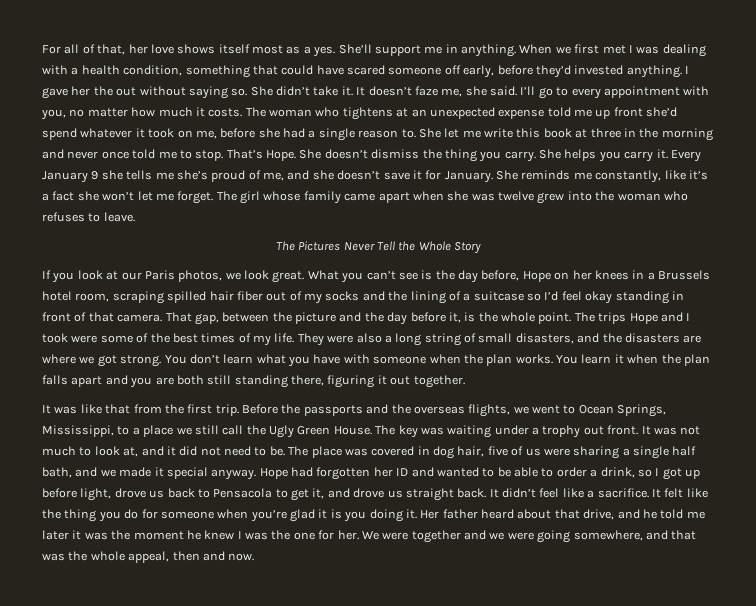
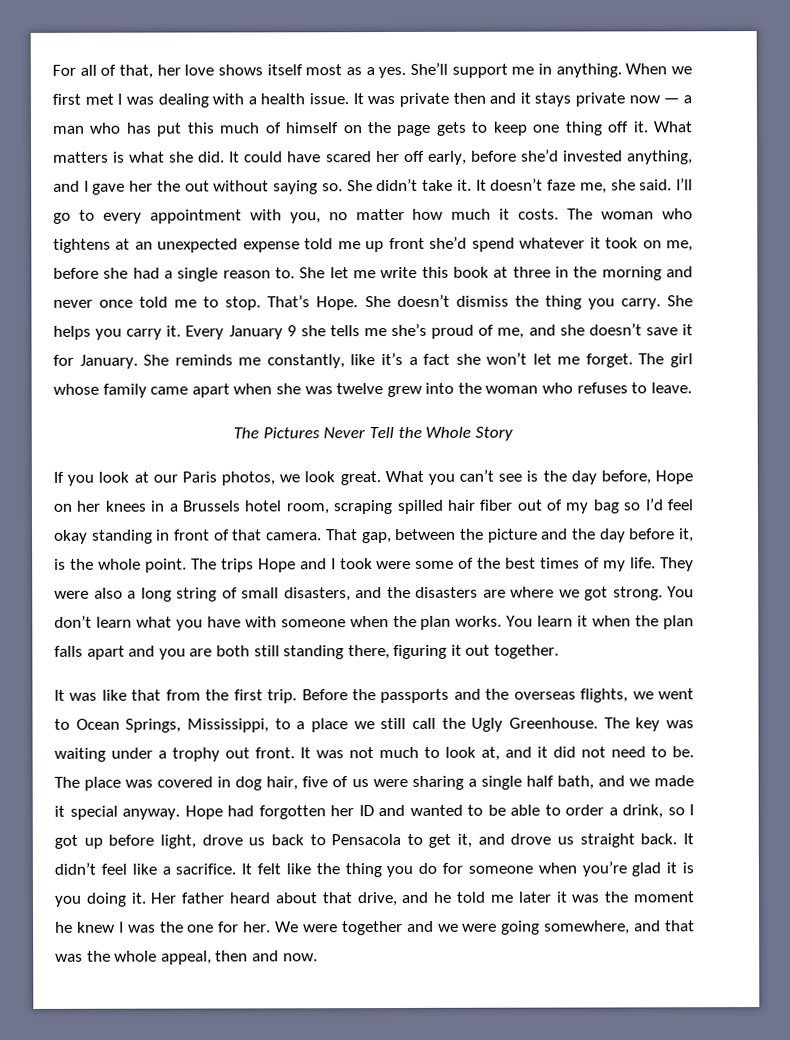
- When we first met I was dealing with a health condition, something that could have scared someone off early, before they’d invested anything. I gave her the out without saying so.
+ When we first met I was dealing with a health issue. It was private then and it stays private now — a man who has put this much of himself on the page gets to keep one thing off it. What matters is what she did. It could have scared her off early, before she’d invested anything, and I gave her the out without saying so.
- What you can’t see is the day before, Hope on her knees in a Brussels hotel room, scraping spilled hair fiber out of my socks and the lining of a suitcase so I’d feel okay standing in front of that camera.
+ What you can’t see is the day before, Hope on her knees in a Brussels hotel room, scraping spilled hair fiber out of my bag so I’d feel okay standing in front of that camera.
- Before the passports and the overseas flights, we went to Ocean Springs, Mississippi, to a place we still call the Ugly Green House.
+ Before the passports and the overseas flights, we went to Ocean Springs, Mississippi, to a place we still call the Ugly Greenhouse.

